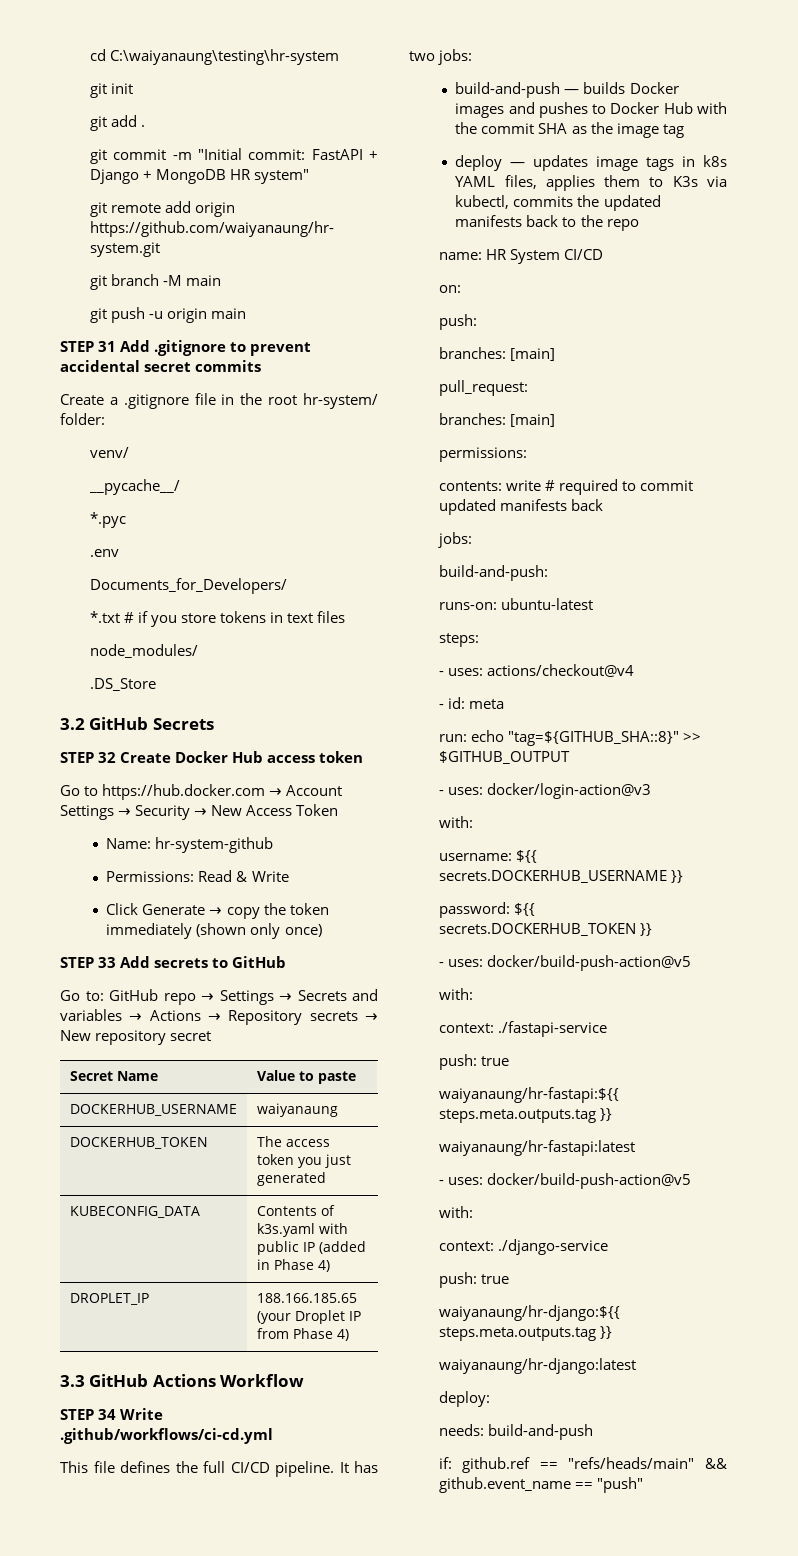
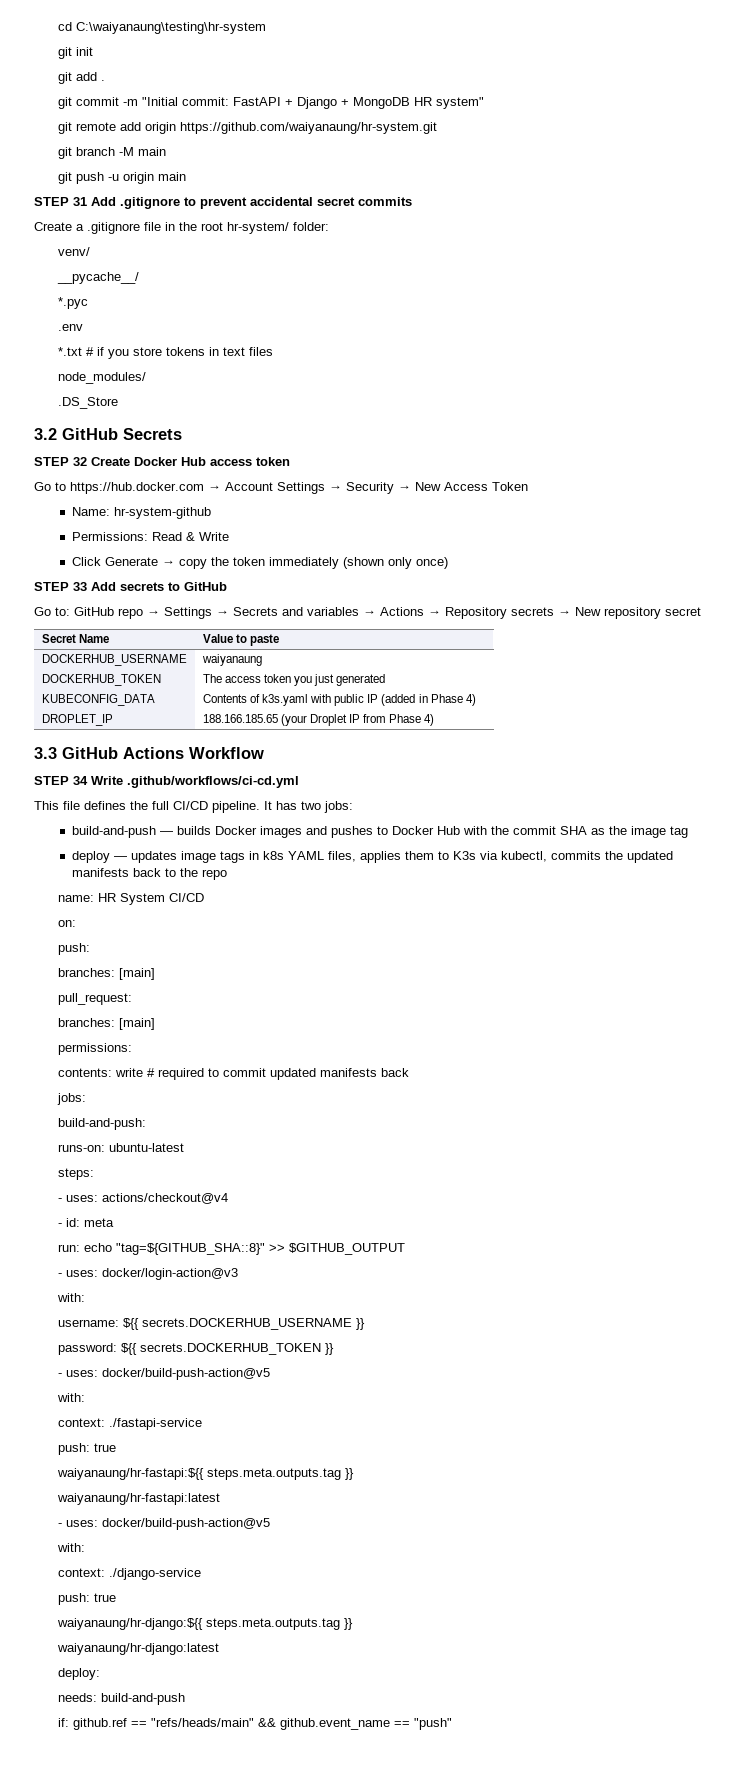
- Documents_for_Developers/

